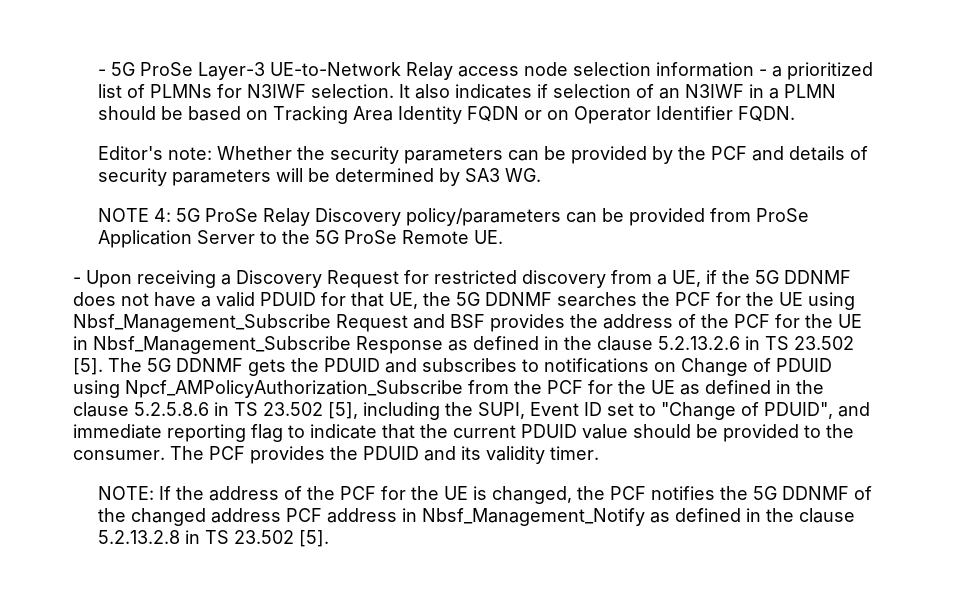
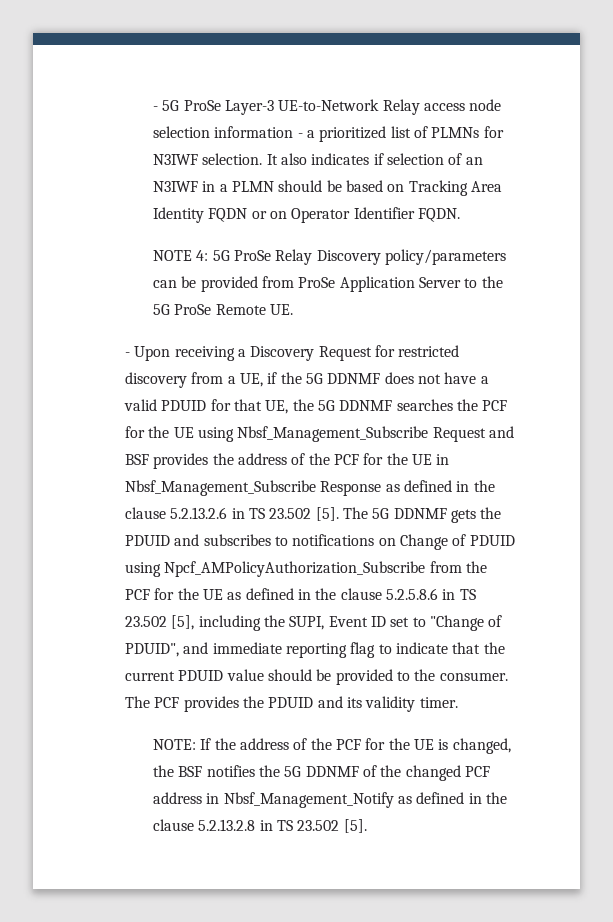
- Editor's note: Whether the security parameters can be provided by the PCF and details of security parameters will be determined by SA3 WG.
- NOTE: If the address of the PCF for the UE is changed, the PCF notifies the 5G DDNMF of the changed address PCF address in Nbsf_Management_Notify as defined in the clause 5.2.13.2.8 in TS 23.502 [5].
+ NOTE: If the address of the PCF for the UE is changed, the BSF notifies the 5G DDNMF of the changed PCF address in Nbsf_Management_Notify as defined in the clause 5.2.13.2.8 in TS 23.502 [5].

